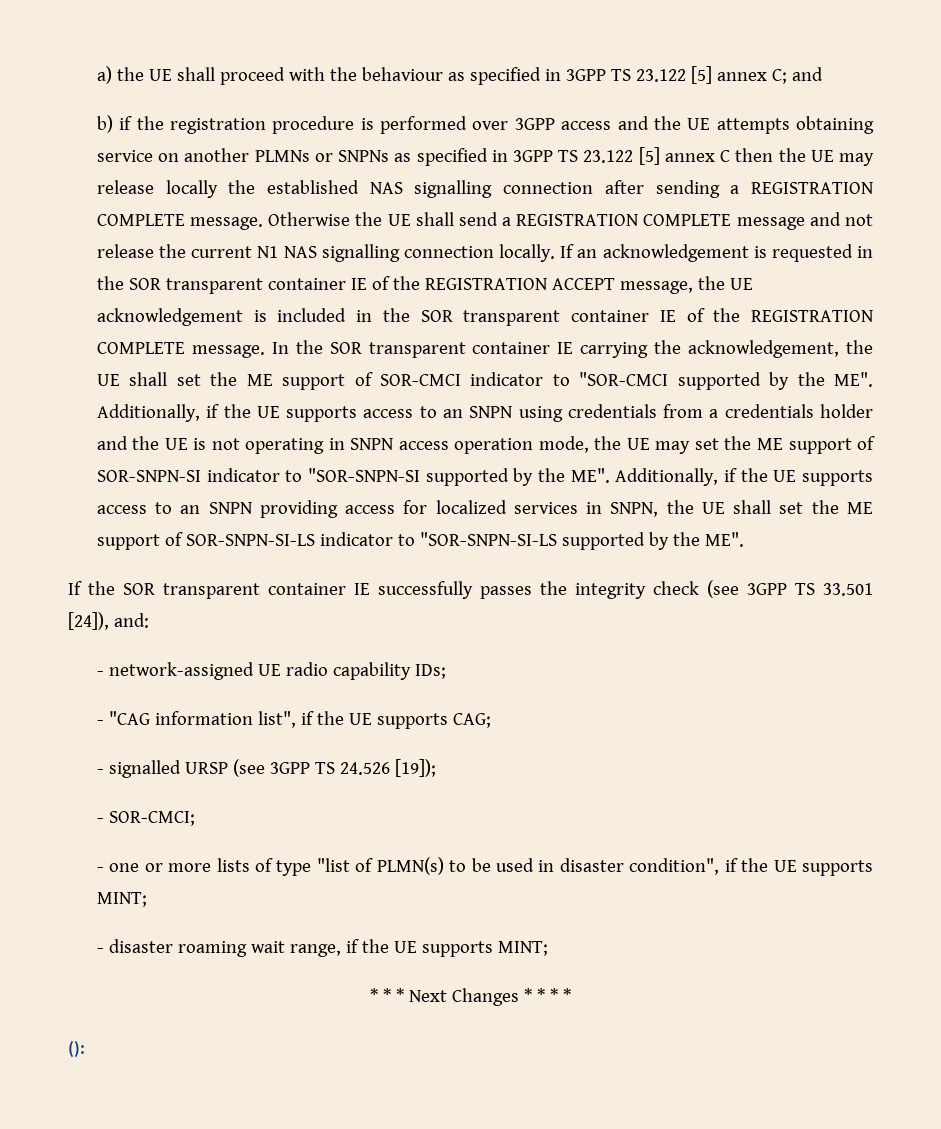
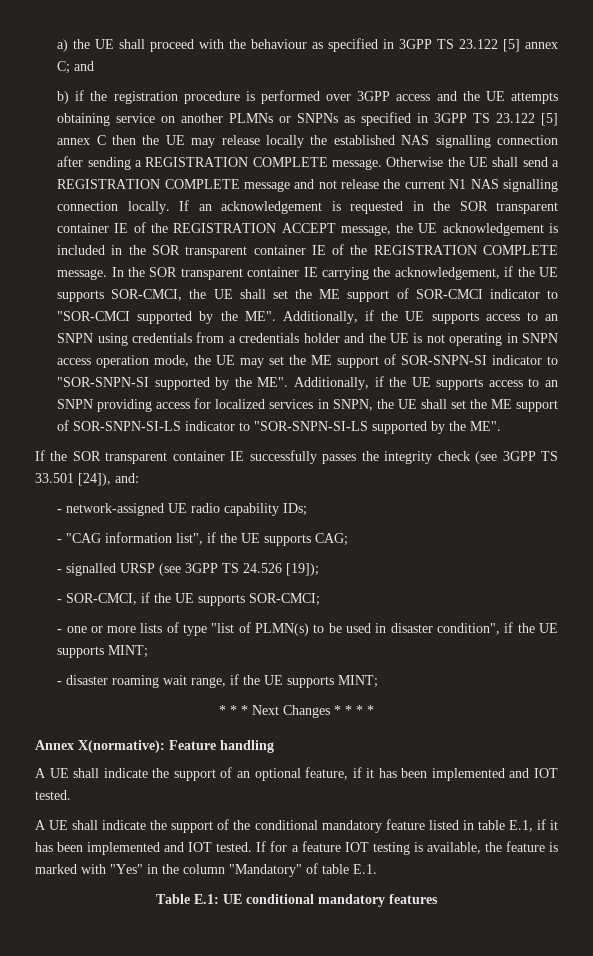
- In the SOR transparent container IE carrying the acknowledgement, the UE shall set the ME support of SOR-CMCI indicator to "SOR-CMCI supported by the ME". Additionally, if the UE supports access to an SNPN using credentials from a credentials holder and the UE is not operating in SNPN access operation mode, the UE may set the ME support of SOR-SNPN-SI indicator to "SOR-SNPN-SI supported by the ME". Additionally, if the UE supports access to an SNPN providing access for localized services in SNPN, the UE shall set the ME support of SOR-SNPN-SI-LS indicator to "SOR-SNPN-SI-LS supported by the ME".
+ In the SOR transparent container IE carrying the acknowledgement, if the UE supports SOR-CMCI, the UE shall set the ME support of SOR-CMCI indicator to "SOR-CMCI supported by the ME". Additionally, if the UE supports access to an SNPN using credentials from a credentials holder and the UE is not operating in SNPN access operation mode, the UE may set the ME support of SOR-SNPN-SI indicator to "SOR-SNPN-SI supported by the ME". Additionally, if the UE supports access to an SNPN providing access for localized services in SNPN, the UE shall set the ME support of SOR-SNPN-SI-LS indicator to "SOR-SNPN-SI-LS supported by the ME".
- - SOR-CMCI;
+ - SOR-CMCI, if the UE supports SOR-CMCI;
- ():
+ Annex X(normative): Feature handling
+ A UE shall indicate the support of an optional feature, if it has been implemented and IOT tested.
+ A UE shall indicate the support of the conditional mandatory feature listed in table E.1, if it has been implemented and IOT tested. If for a feature IOT testing is available, the feature is marked with "Yes" in the column "Mandatory" of table E.1.
+ Table E.1: UE conditional mandatory features

